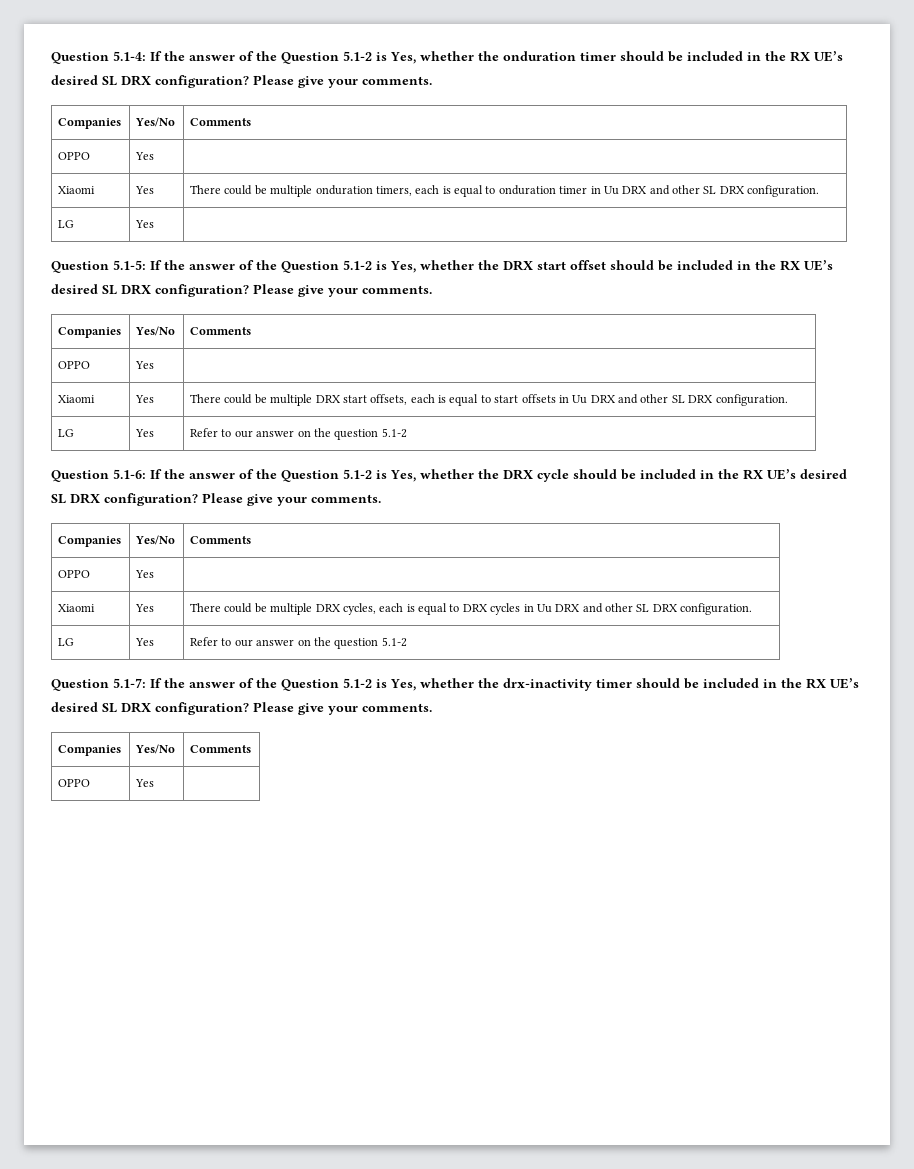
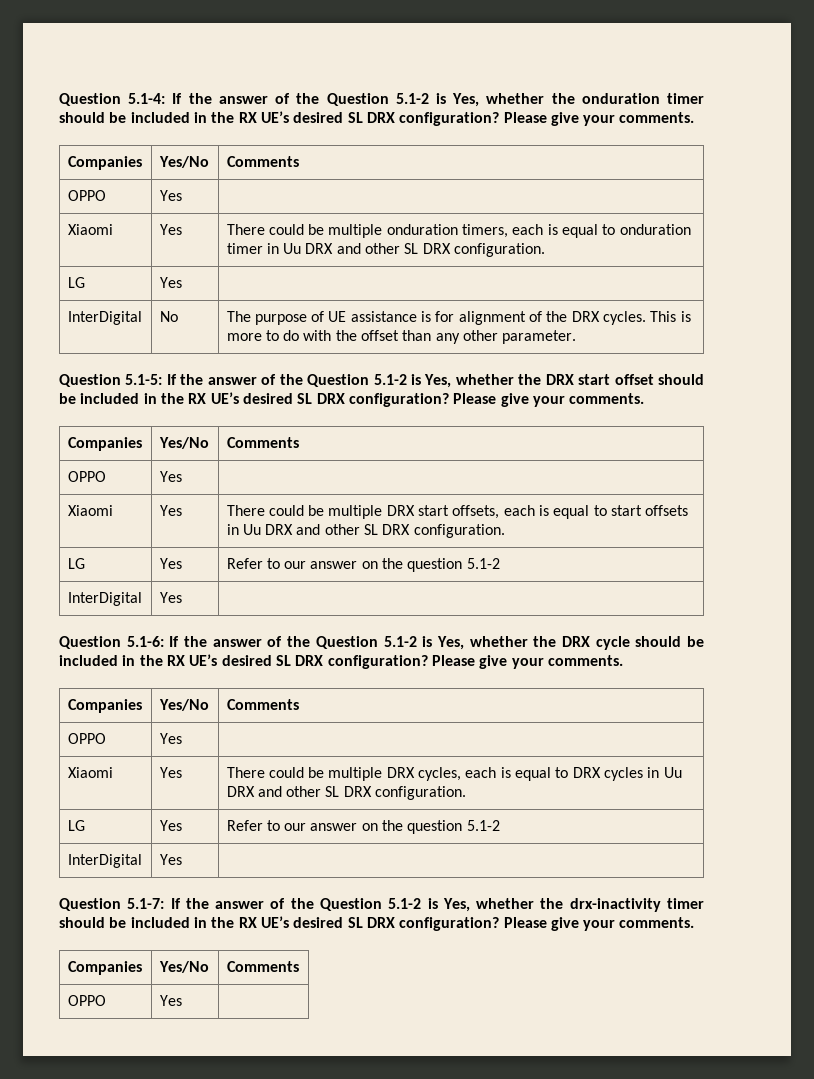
+ InterDigital | No | The purpose of UE assistance is for alignment of the DRX cycles. This is more to do with the offset than any other parameter.
  Xiaomi | Yes | There could be multiple DRX start offsets, each is equal to start offsets in Uu DRX and other SL DRX configuration.
  LG | Yes | Refer to our answer on the question 5.1-2
+ InterDigital | Yes |
  Xiaomi | Yes | There could be multiple DRX cycles, each is equal to DRX cycles in Uu DRX and other SL DRX configuration.
  LG | Yes | Refer to our answer on the question 5.1-2
+ InterDigital | Yes |

